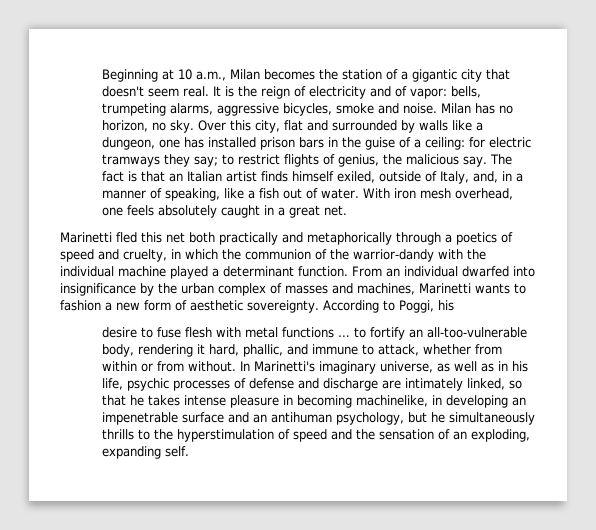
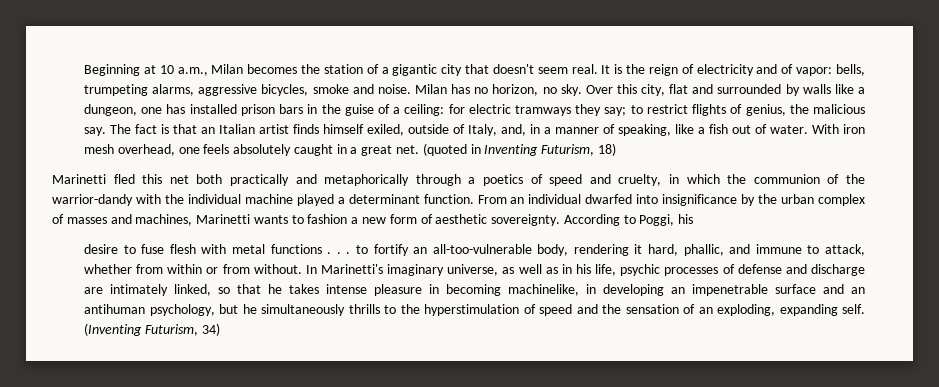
+ (quoted in Inventing Futurism, 18)
- desire to fuse flesh with metal functions … to fortify an all-too-vulnerable body, rendering it hard, phallic, and immune to attack, whether from within or from without.
+ desire to fuse flesh with metal functions . . . to fortify an all-too-vulnerable body, rendering it hard, phallic, and immune to attack, whether from within or from without.
+ (Inventing Futurism, 34)

